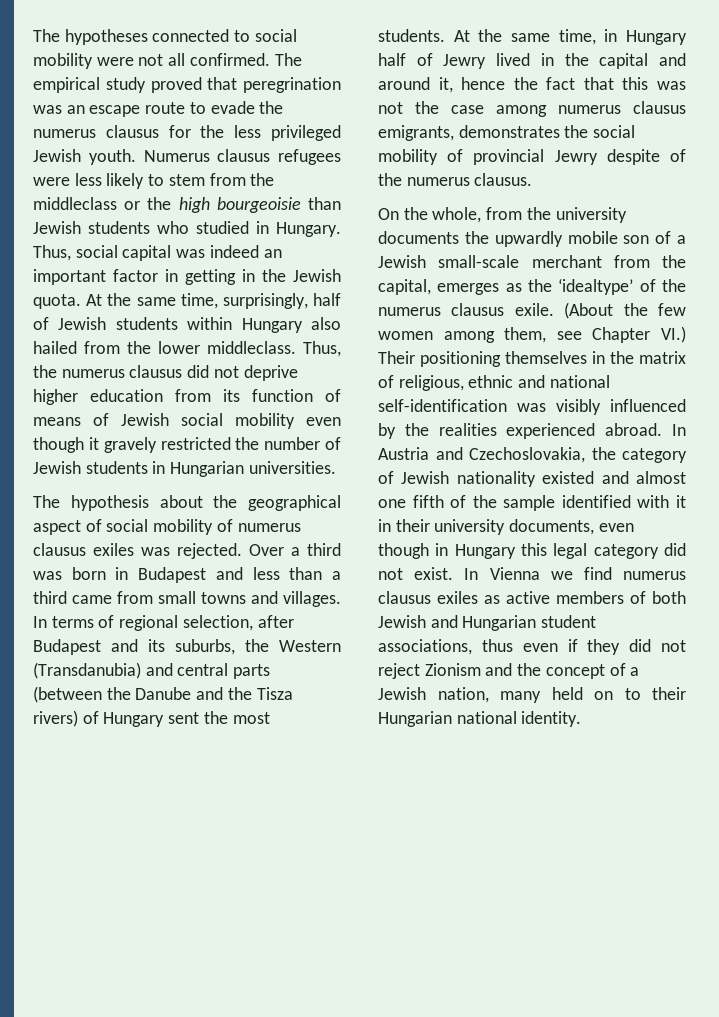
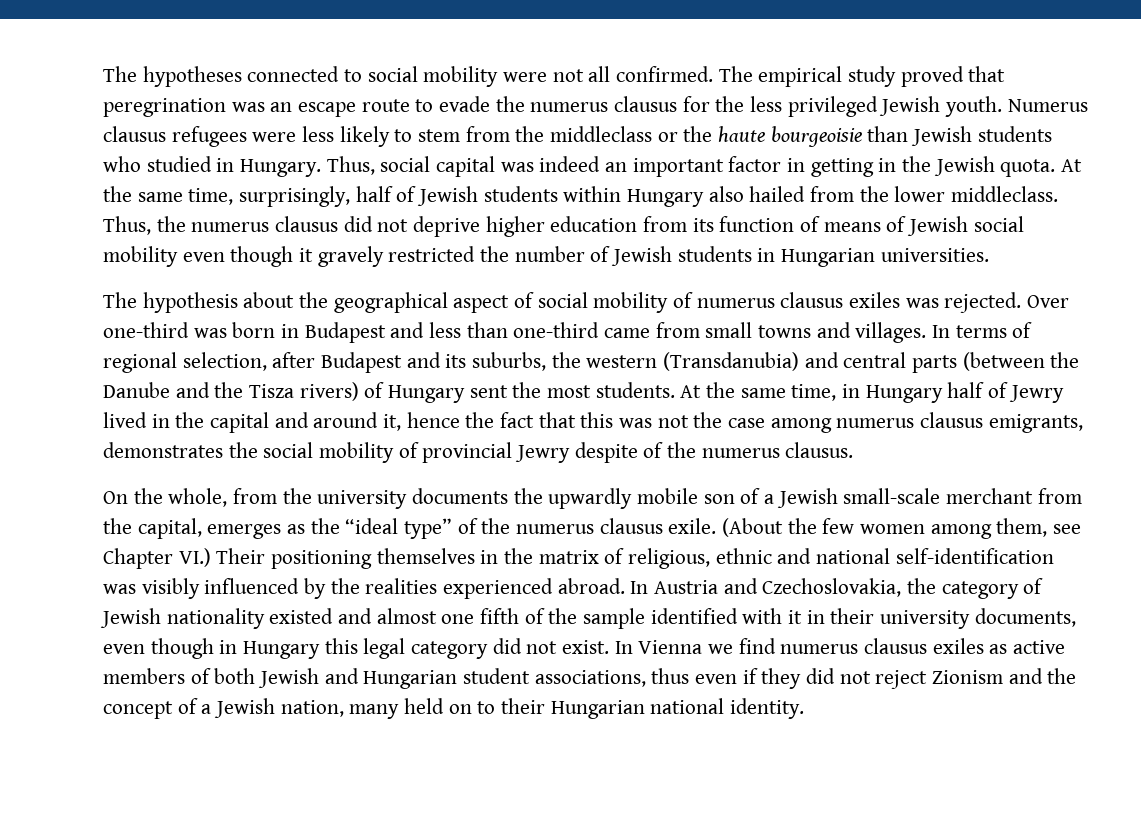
- Numerus clausus refugees were less likely to stem from the middleclass or the high bourgeoisie than Jewish students who studied in Hungary.
+ Numerus clausus refugees were less likely to stem from the middleclass or the haute bourgeoisie than Jewish students who studied in Hungary.
- Over a third was born in Budapest and less than a third came from small towns and villages.
+ Over one-third was born in Budapest and less than one-third came from small towns and villages.
- In terms of regional selection, after Budapest and its suburbs, the Western (Transdanubia) and central parts (between the Danube and the Tisza rivers) of Hungary sent the most students.
+ In terms of regional selection, after Budapest and its suburbs, the western (Transdanubia) and central parts (between the Danube and the Tisza rivers) of Hungary sent the most students.
- On the whole, from the university documents the upwardly mobile son of a Jewish small-scale merchant from the capital, emerges as the ‘idealtype’ of the numerus clausus exile.
+ On the whole, from the university documents the upwardly mobile son of a Jewish small-scale merchant from the capital, emerges as the “ideal type” of the numerus clausus exile.

